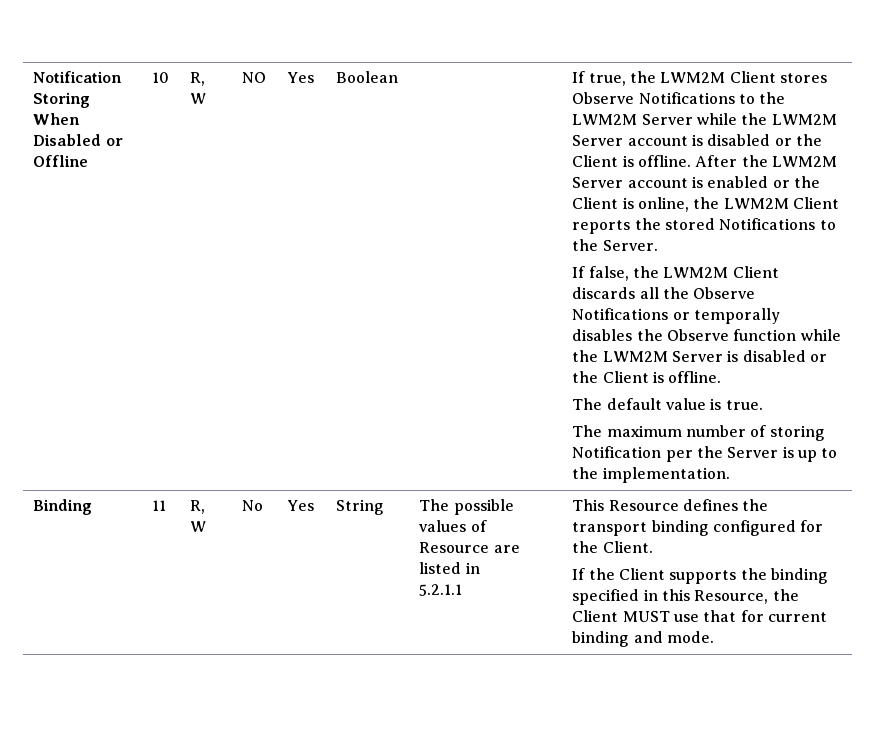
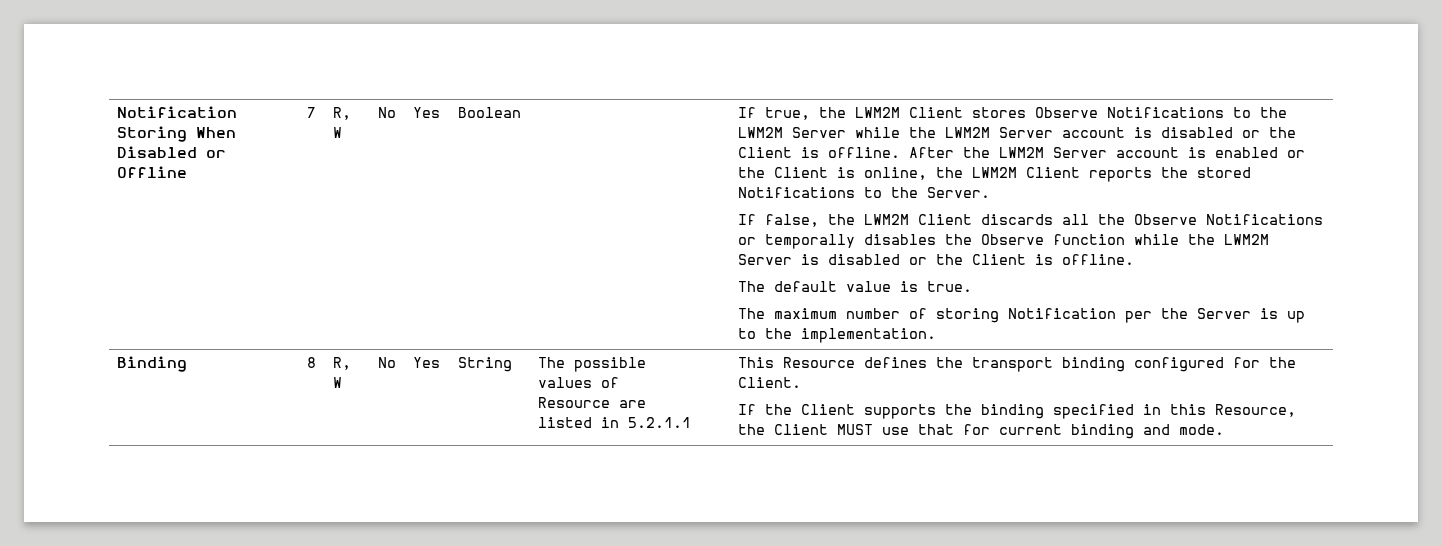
- 10 | R, W | NO
+ 7 | R, W | No
- 11
+ 8

